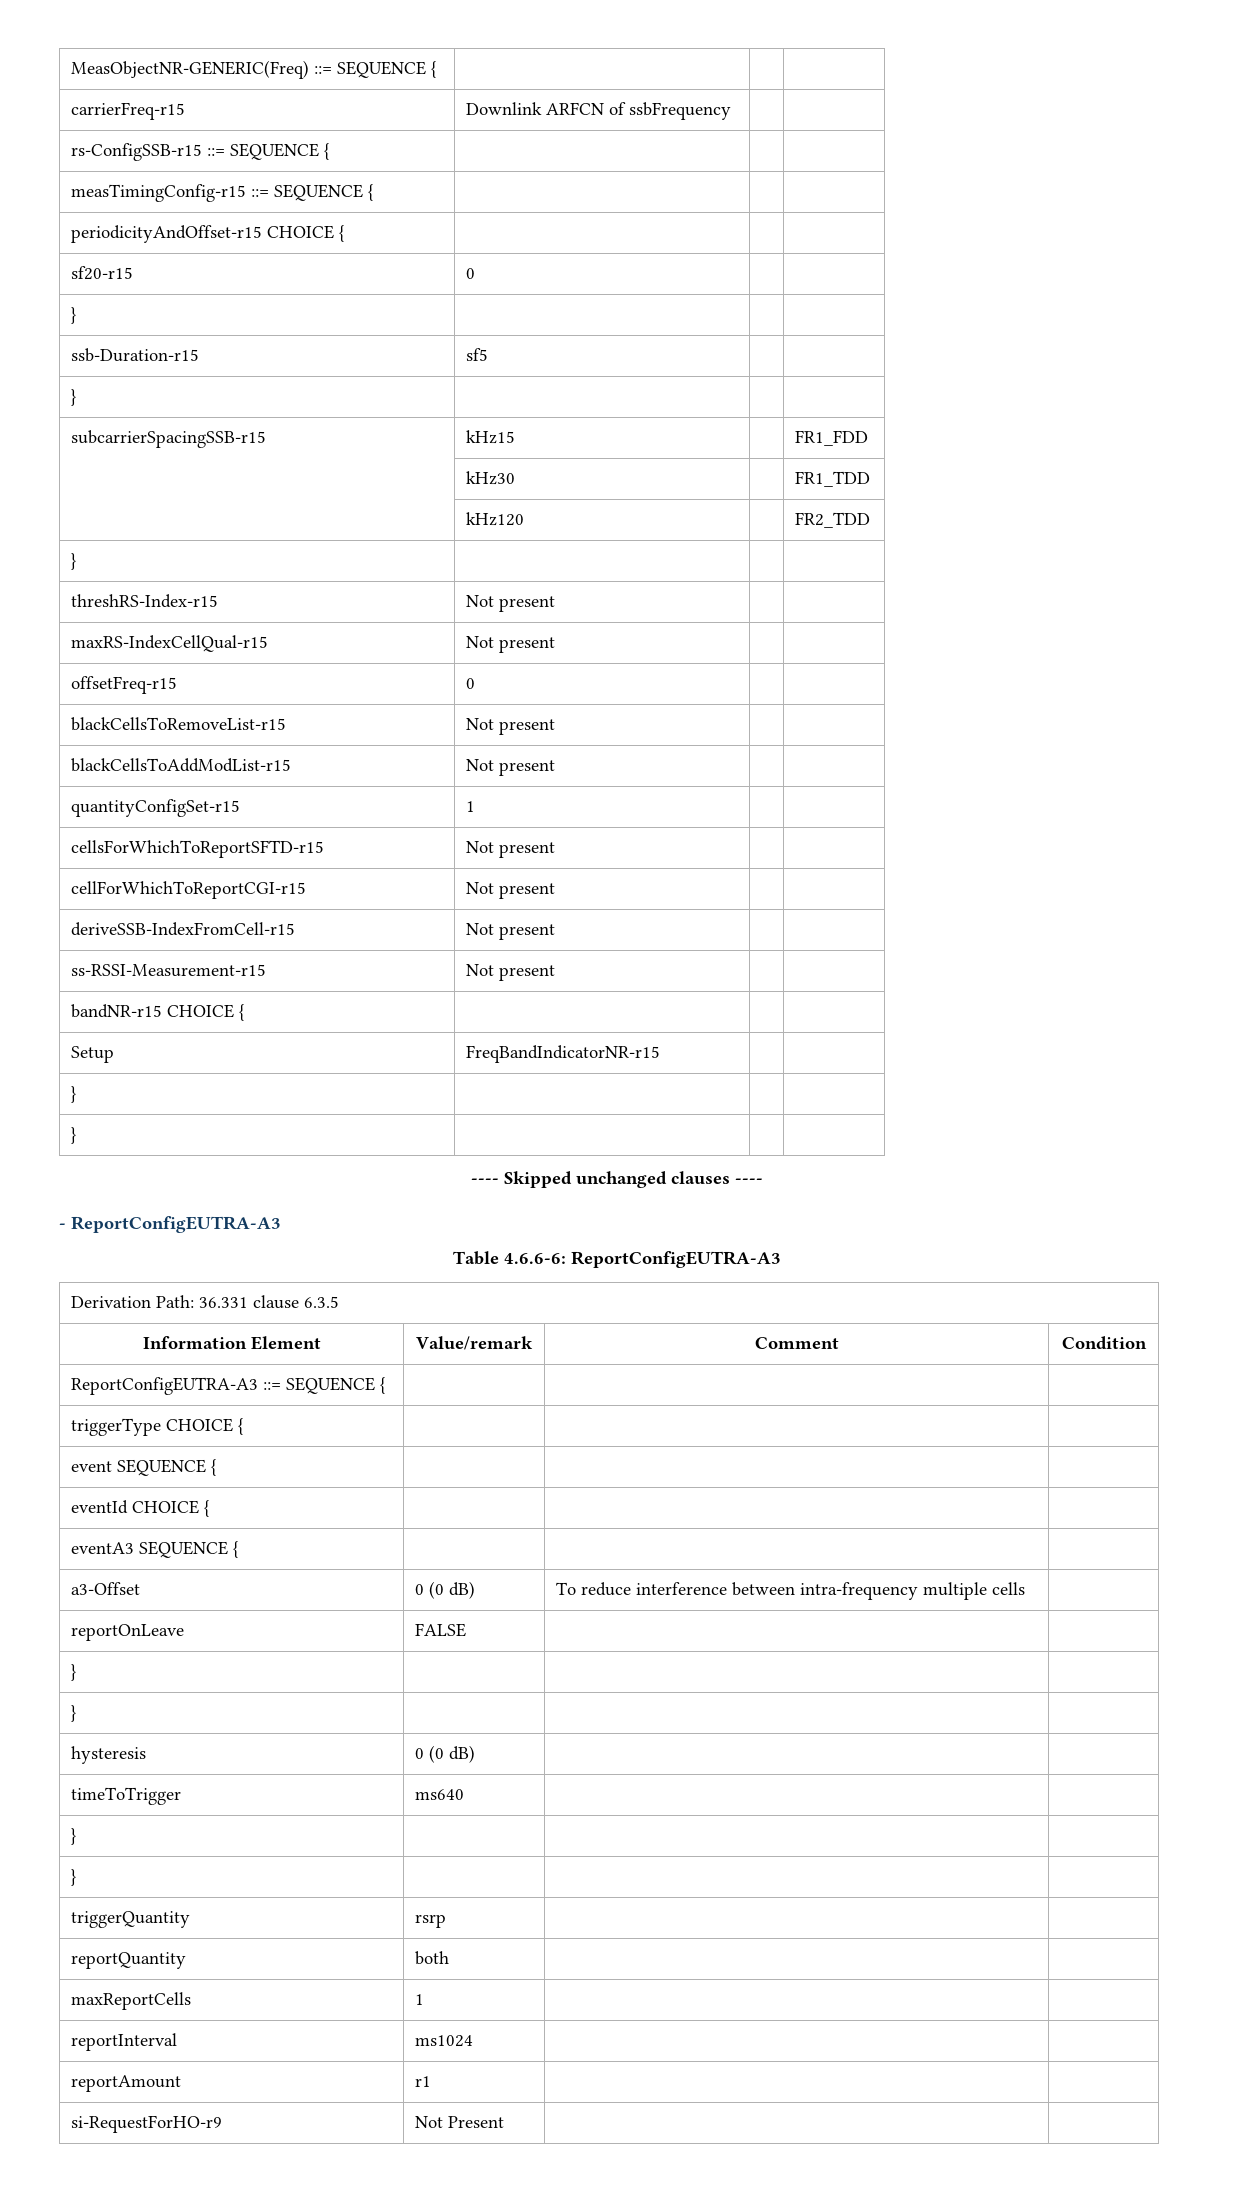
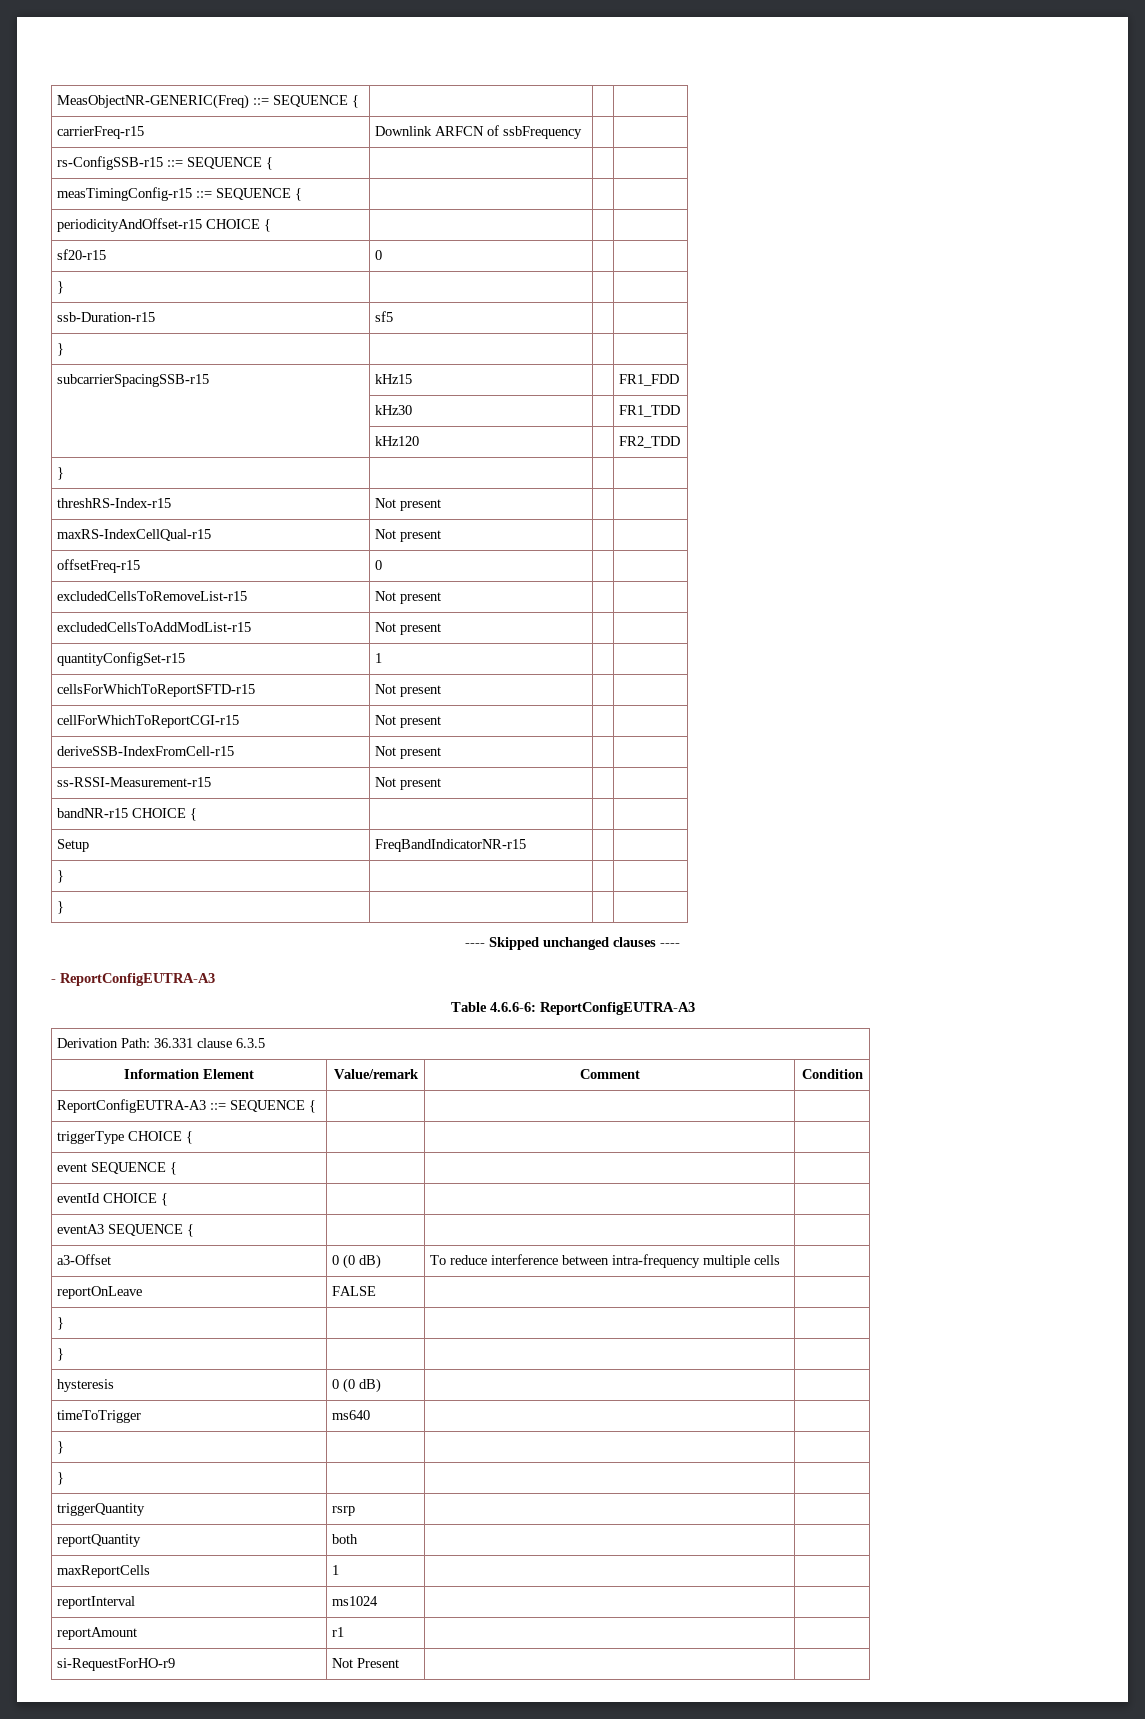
- blackCellsToRemoveList-r15 | Not present | |
- blackCellsToAddModList-r15 | Not present | |
+ excludedCellsToRemoveList-r15 | Not present | |
+ excludedCellsToAddModList-r15 | Not present | |

